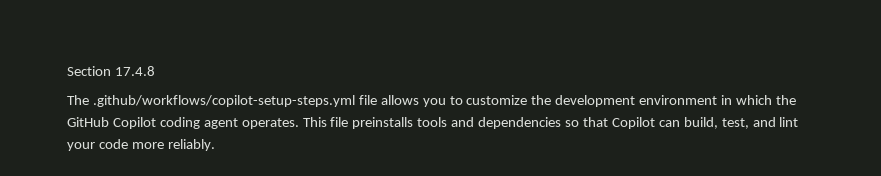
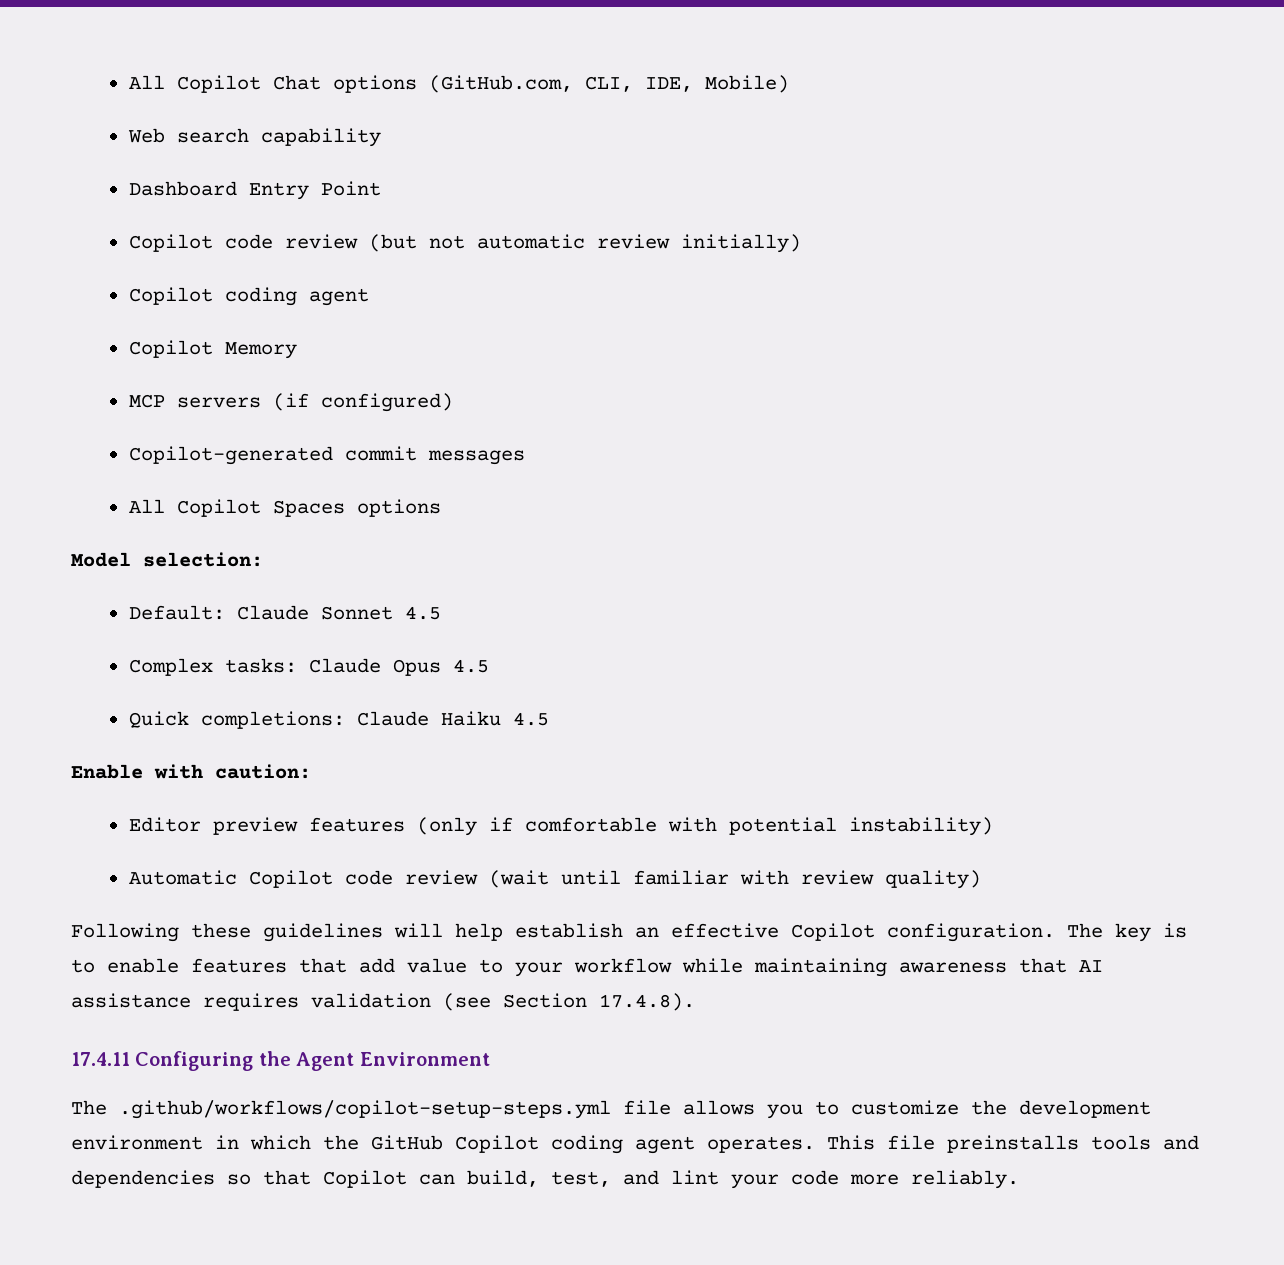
- Section 17.4.8
+ All Copilot Chat options (GitHub.com, CLI, IDE, Mobile)
+ Web search capability
+ Dashboard Entry Point
+ Copilot code review (but not automatic review initially)
+ Copilot coding agent
+ Copilot Memory
+ MCP servers (if configured)
+ Copilot-generated commit messages
+ All Copilot Spaces options
+ Model selection:
+ Default: Claude Sonnet 4.5
+ Complex tasks: Claude Opus 4.5
+ Quick completions: Claude Haiku 4.5
+ Enable with caution:
+ Editor preview features (only if comfortable with potential instability)
+ Automatic Copilot code review (wait until familiar with review quality)
+ Following these guidelines will help establish an effective Copilot configuration. The key is to enable features that add value to your workflow while maintaining awareness that AI assistance requires validation (see Section 17.4.8).
+ 17.4.11 Configuring the Agent Environment

